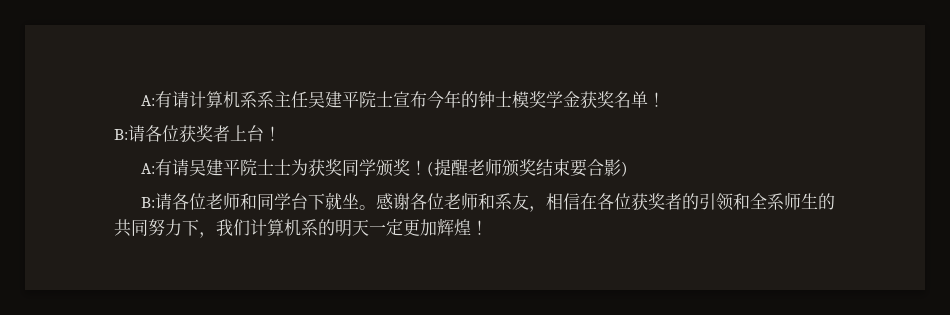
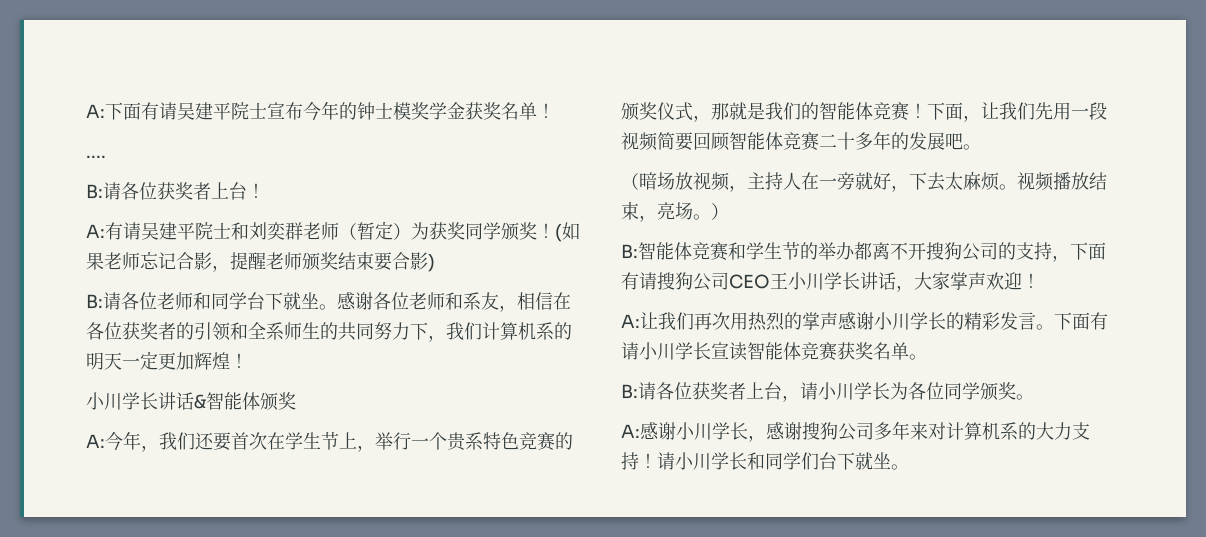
- A:有请计算机系系主任吴建平院士宣布今年的钟士模奖学金获奖名单！
+ A:下面有请吴建平院士宣布今年的钟士模奖学金获奖名单！
+ ....
- A:有请吴建平院士士为获奖同学颁奖！
+ A:有请吴建平院士和刘奕群老师（暂定）为获奖同学颁奖！
- (提醒老师颁奖结束要合影)
+ (如果老师忘记合影，提醒老师颁奖结束要合影)
+ 小川学长讲话&智能体颁奖
+ A:今年，我们还要首次在学生节上，举行一个贵系特色竞赛的颁奖仪式，那就是我们的智能体竞赛！下面，让我们先用一段视频简要回顾智能体竞赛二十多年的发展吧。
+ （暗场放视频，主持人在一旁就好，下去太麻烦。视频播放结束，亮场。）
+ B:智能体竞赛和学生节的举办都离不开搜狗公司的支持，下面有请搜狗公司CEO王小川学长讲话，大家掌声欢迎！
+ A:让我们再次用热烈的掌声感谢小川学长的精彩发言。下面有请小川学长宣读智能体竞赛获奖名单。
+ B:请各位获奖者上台，请小川学长为各位同学颁奖。
+ A:感谢小川学长，感谢搜狗公司多年来对计算机系的大力支持！请小川学长和同学们台下就坐。

